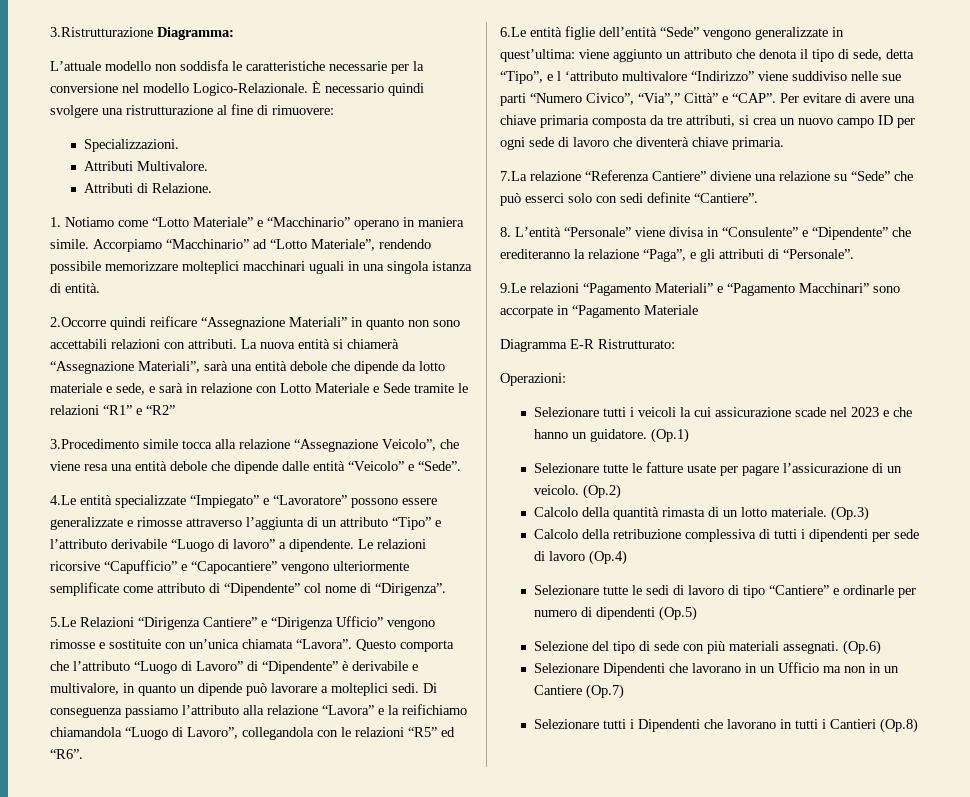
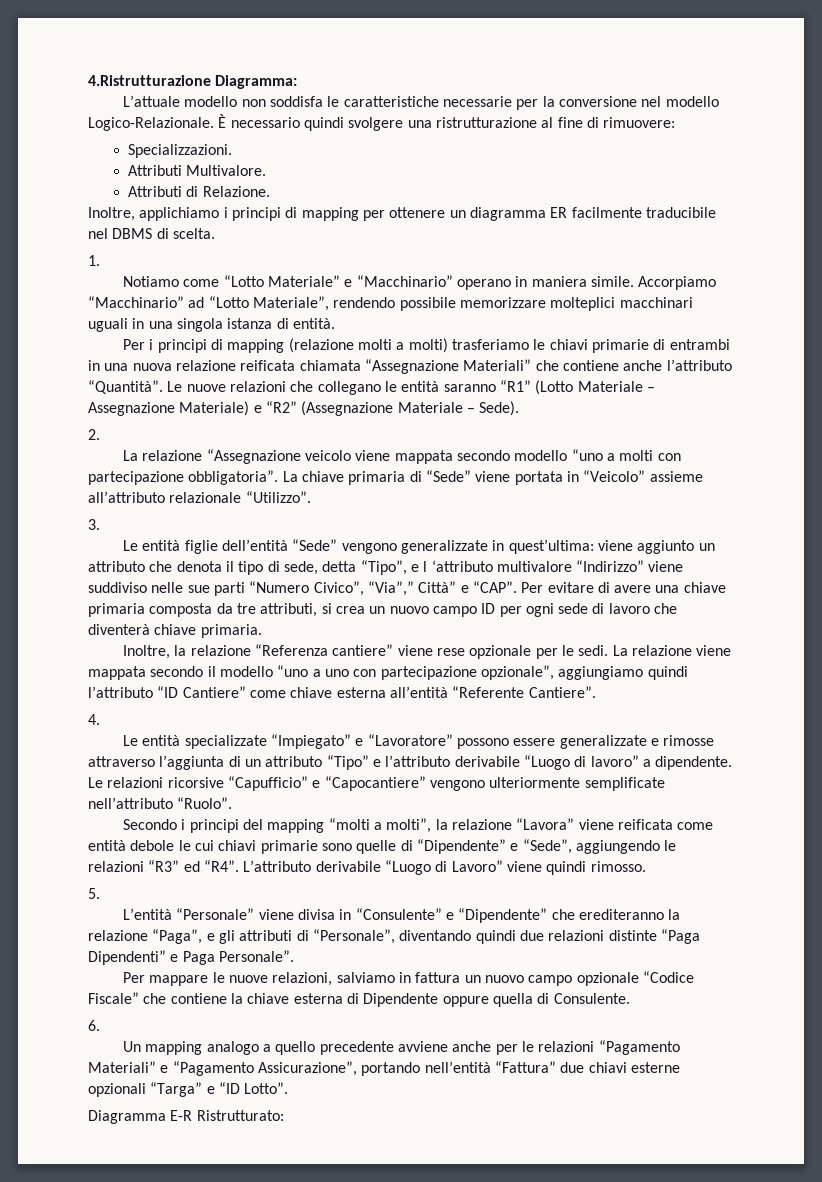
- 3.Ristrutturazione Diagramma:
+ 4.Ristrutturazione Diagramma:
+ Inoltre, applichiamo i principi di mapping per ottenere un diagramma ER facilmente traducibile nel DBMS di scelta.
- 1. Notiamo come “Lotto Materiale” e “Macchinario” operano in maniera simile.
+ 1.
+ Notiamo come “Lotto Materiale” e “Macchinario” operano in maniera simile.
- 2.Occorre quindi reificare “Assegnazione Materiali” in quanto non sono accettabili relazioni con attributi. La nuova entità si chiamerà “Assegnazione Materiali”, sarà una entità debole che dipende da lotto materiale e sede, e sarà in relazione con Lotto Materiale e Sede tramite le relazioni “R1” e “R2”
- 3.Procedimento simile tocca alla relazione “Assegnazione Veicolo”, che viene resa una entità debole che dipende dalle entità “Veicolo” e “Sede”.
- 4.Le entità specializzate “Impiegato” e “Lavoratore” possono essere generalizzate e rimosse attraverso l’aggiunta di un attributo “Tipo” e l’attributo derivabile “Luogo di lavoro” a dipendente. Le relazioni ricorsive “Capufficio” e “Capocantiere” vengono ulteriormente semplificate come attributo di “Dipendente” col nome di “Dirigenza”.
- 5.Le Relazioni “Dirigenza Cantiere” e “Dirigenza Ufficio” vengono rimosse e sostituite con un’unica chiamata “Lavora”. Questo comporta che l’attributo “Luogo di Lavoro” di “Dipendente” è derivabile e multivalore, in quanto un dipende può lavorare a molteplici sedi. Di conseguenza passiamo l’attributo alla relazione “Lavora” e la reifichiamo chiamandola “Luogo di Lavoro”, collegandola con le relazioni “R5” ed “R6”.
- 6.Le entità figlie dell’entità “Sede” vengono generalizzate in quest’ultima: viene aggiunto un attributo che denota il tipo di sede, detta “Tipo”, e l ‘attributo multivalore “Indirizzo” viene suddiviso nelle sue parti “Numero Civico”, “Via”,” Città” e “CAP”.
+ Per i principi di mapping (relazione molti a molti) trasferiamo le chiavi primarie di entrambi in una nuova relazione reificata chiamata “Assegnazione Materiali” che contiene anche l’attributo “Quantità”. Le nuove relazioni che collegano le entità saranno “R1” (Lotto Materiale – Assegnazione Materiale) e “R2” (Assegnazione Materiale – Sede).
+ 2.
+ La relazione “Assegnazione veicolo viene mappata secondo modello “uno a molti con partecipazione obbligatoria”. La chiave primaria di “Sede” viene portata in “Veicolo” assieme all’attributo relazionale “Utilizzo”.
+ 3.
+ Le entità figlie dell’entità “Sede” vengono generalizzate in quest’ultima: viene aggiunto un attributo che denota il tipo di sede, detta “Tipo”, e l ‘attributo multivalore “Indirizzo” viene suddiviso nelle sue parti “Numero Civico”, “Via”,” Città” e “CAP”.
- 7.La relazione “Referenza Cantiere” diviene una relazione su “Sede” che può esserci solo con sedi definite “Cantiere”.
- 8. L’entità “Personale” viene divisa in “Consulente” e “Dipendente” che erediteranno la relazione “Paga”, e gli attributi di “Personale”.
- 9.Le relazioni “Pagamento Materiali” e “Pagamento Macchinari” sono accorpate in “Pagamento Materiale
+ Inoltre, la relazione “Referenza cantiere” viene rese opzionale per le sedi. La relazione viene mappata secondo il modello “uno a uno con partecipazione opzionale”, aggiungiamo quindi l’attributo “ID Cantiere” come chiave esterna all’entità “Referente Cantiere”.
+ 4.
+ Le entità specializzate “Impiegato” e “Lavoratore” possono essere generalizzate e rimosse attraverso l’aggiunta di un attributo “Tipo” e l’attributo derivabile “Luogo di lavoro” a dipendente. Le relazioni ricorsive “Capufficio” e “Capocantiere” vengono ulteriormente semplificate nell’attributo “Ruolo”.
+ Secondo i principi del mapping “molti a molti”, la relazione “Lavora” viene reificata come entità debole le cui chiavi primarie sono quelle di “Dipendente” e “Sede”, aggiungendo le relazioni “R3” ed “R4”. L’attributo derivabile “Luogo di Lavoro” viene quindi rimosso.
+ 5.
+ L’entità “Personale” viene divisa in “Consulente” e “Dipendente” che erediteranno la relazione “Paga”, e gli attributi di “Personale”, diventando quindi due relazioni distinte “Paga Dipendenti” e Paga Personale”.
+ Per mappare le nuove relazioni, salviamo in fattura un nuovo campo opzionale “Codice Fiscale” che contiene la chiave esterna di Dipendente oppure quella di Consulente.
+ 6.
+ Un mapping analogo a quello precedente avviene anche per le relazioni “Pagamento Materiali” e “Pagamento Assicurazione”, portando nell’entità “Fattura” due chiavi esterne opzionali “Targa” e “ID Lotto”.
  Diagramma E-R Ristrutturato:
- Operazioni:
- Selezionare tutti i veicoli la cui assicurazione scade nel 2023 e che hanno un guidatore. (Op.1)
- Selezionare tutte le fatture usate per pagare l’assicurazione di un veicolo. (Op.2)
- Calcolo della quantità rimasta di un lotto materiale. (Op.3)
- Calcolo della retribuzione complessiva di tutti i dipendenti per sede di lavoro (Op.4)
- Selezionare tutte le sedi di lavoro di tipo “Cantiere” e ordinarle per numero di dipendenti (Op.5)
- Selezione del tipo di sede con più materiali assegnati. (Op.6)
- Selezionare Dipendenti che lavorano in un Ufficio ma non in un Cantiere (Op.7)
- Selezionare tutti i Dipendenti che lavorano in tutti i Cantieri (Op.8)

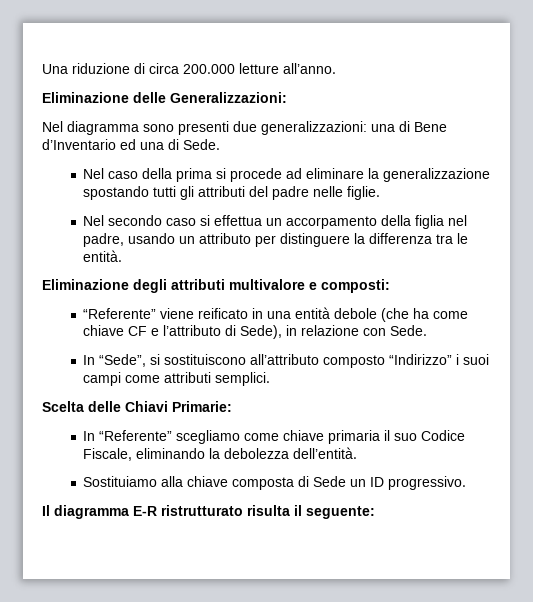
- 4.Ristrutturazione Diagramma:
- L’attuale modello non soddisfa le caratteristiche necessarie per la conversione nel modello Logico-Relazionale. È necessario quindi svolgere una ristrutturazione al fine di rimuovere:
- Specializzazioni.
- Attributi Multivalore.
- Attributi di Relazione.
- Inoltre, applichiamo i principi di mapping per ottenere un diagramma ER facilmente traducibile nel DBMS di scelta.
- 1.
- Notiamo come “Lotto Materiale” e “Macchinario” operano in maniera simile. Accorpiamo “Macchinario” ad “Lotto Materiale”, rendendo possibile memorizzare molteplici macchinari uguali in una singola istanza di entità.
- Per i principi di mapping (relazione molti a molti) trasferiamo le chiavi primarie di entrambi in una nuova relazione reificata chiamata “Assegnazione Materiali” che contiene anche l’attributo “Quantità”. Le nuove relazioni che collegano le entità saranno “R1” (Lotto Materiale – Assegnazione Materiale) e “R2” (Assegnazione Materiale – Sede).
- 2.
- La relazione “Assegnazione veicolo viene mappata secondo modello “uno a molti con partecipazione obbligatoria”. La chiave primaria di “Sede” viene portata in “Veicolo” assieme all’attributo relazionale “Utilizzo”.
- 3.
- Le entità figlie dell’entità “Sede” vengono generalizzate in quest’ultima: viene aggiunto un attributo che denota il tipo di sede, detta “Tipo”, e l ‘attributo multivalore “Indirizzo” viene suddiviso nelle sue parti “Numero Civico”, “Via”,” Città” e “CAP”. Per evitare di avere una chiave primaria composta da tre attributi, si crea un nuovo campo ID per ogni sede di lavoro che diventerà chiave primaria.
- Inoltre, la relazione “Referenza cantiere” viene rese opzionale per le sedi. La relazione viene mappata secondo il modello “uno a uno con partecipazione opzionale”, aggiungiamo quindi l’attributo “ID Cantiere” come chiave esterna all’entità “Referente Cantiere”.
- 4.
- Le entità specializzate “Impiegato” e “Lavoratore” possono essere generalizzate e rimosse attraverso l’aggiunta di un attributo “Tipo” e l’attributo derivabile “Luogo di lavoro” a dipendente. Le relazioni ricorsive “Capufficio” e “Capocantiere” vengono ulteriormente semplificate nell’attributo “Ruolo”.
- Secondo i principi del mapping “molti a molti”, la relazione “Lavora” viene reificata come entità debole le cui chiavi primarie sono quelle di “Dipendente” e “Sede”, aggiungendo le relazioni “R3” ed “R4”. L’attributo derivabile “Luogo di Lavoro” viene quindi rimosso.
- 5.
- L’entità “Personale” viene divisa in “Consulente” e “Dipendente” che erediteranno la relazione “Paga”, e gli attributi di “Personale”, diventando quindi due relazioni distinte “Paga Dipendenti” e Paga Personale”.
- Per mappare le nuove relazioni, salviamo in fattura un nuovo campo opzionale “Codice Fiscale” che contiene la chiave esterna di Dipendente oppure quella di Consulente.
- 6.
- Un mapping analogo a quello precedente avviene anche per le relazioni “Pagamento Materiali” e “Pagamento Assicurazione”, portando nell’entità “Fattura” due chiavi esterne opzionali “Targa” e “ID Lotto”.
- Diagramma E-R Ristrutturato:
+ Una riduzione di circa 200.000 letture all’anno.
+ Eliminazione delle Generalizzazioni:
+ Nel diagramma sono presenti due generalizzazioni: una di Bene d’Inventario ed una di Sede.
+ Nel caso della prima si procede ad eliminare la generalizzazione spostando tutti gli attributi del padre nelle figlie.
+ Nel secondo caso si effettua un accorpamento della figlia nel padre, usando un attributo per distinguere la differenza tra le entità.
+ Eliminazione degli attributi multivalore e composti:
+ “Referente” viene reificato in una entità debole (che ha come chiave CF e l’attributo di Sede), in relazione con Sede.
+ In “Sede”, si sostituiscono all’attributo composto “Indirizzo” i suoi campi come attributi semplici.
+ Scelta delle Chiavi Primarie:
+ In “Referente” scegliamo come chiave primaria il suo Codice Fiscale, eliminando la debolezza dell’entità.
+ Sostituiamo alla chiave composta di Sede un ID progressivo.
+ Il diagramma E-R ristrutturato risulta il seguente:

